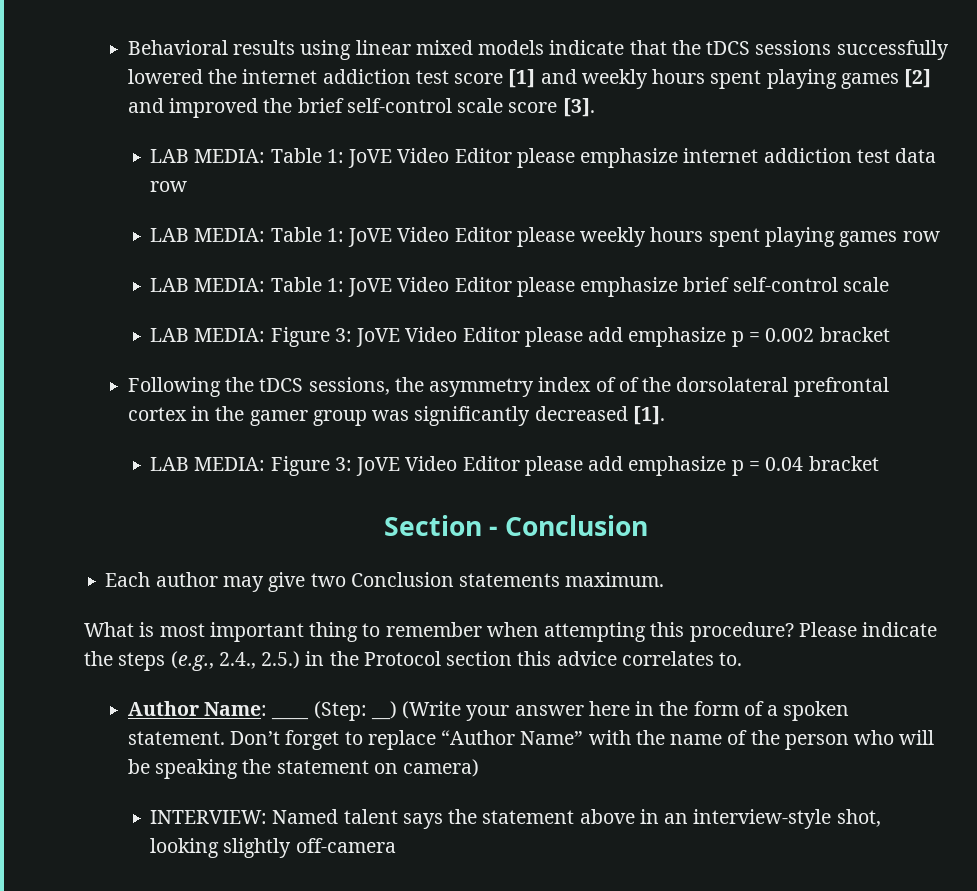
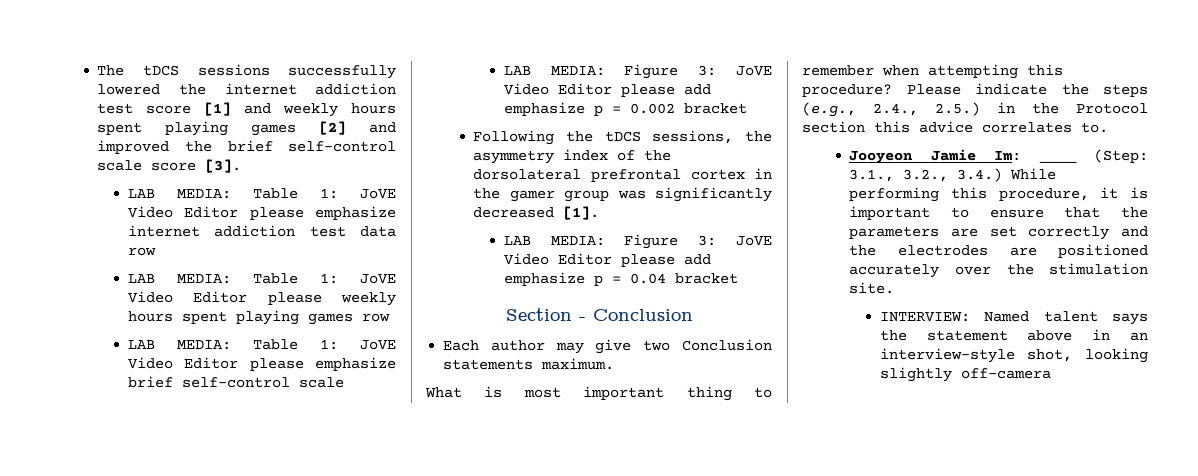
- Behavioral results using linear mixed models indicate that the tDCS sessions successfully lowered the internet addiction test score [1] and weekly hours spent playing games [2] and improved the brief self-control scale score [3].
+ The tDCS sessions successfully lowered the internet addiction test score [1] and weekly hours spent playing games [2] and improved the brief self-control scale score [3].
- Following the tDCS sessions, the asymmetry index of of the dorsolateral prefrontal cortex in the gamer group was significantly decreased [1].
+ Following the tDCS sessions, the asymmetry index of the dorsolateral prefrontal cortex in the gamer group was significantly decreased [1].
- Author Name: ____ (Step: __) (Write your answer here in the form of a spoken statement. Don’t forget to replace “Author Name” with the name of the person who will be speaking the statement on camera)
+ Jooyeon Jamie Im: ____ (Step: 3.1., 3.2., 3.4.) While performing this procedure, it is important to ensure that the parameters are set correctly and the electrodes are positioned accurately over the stimulation site.

